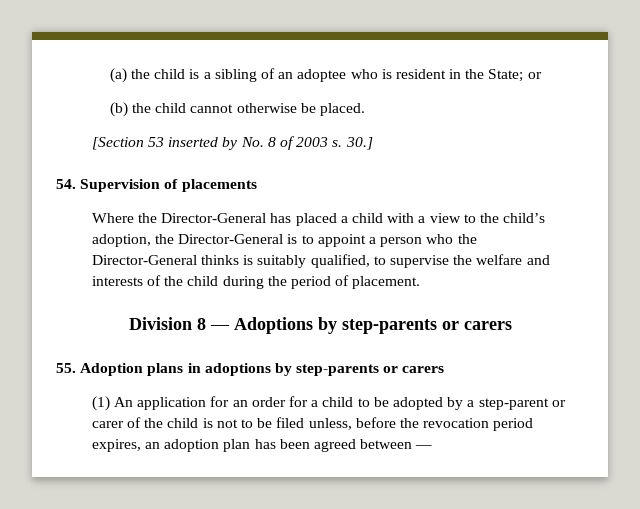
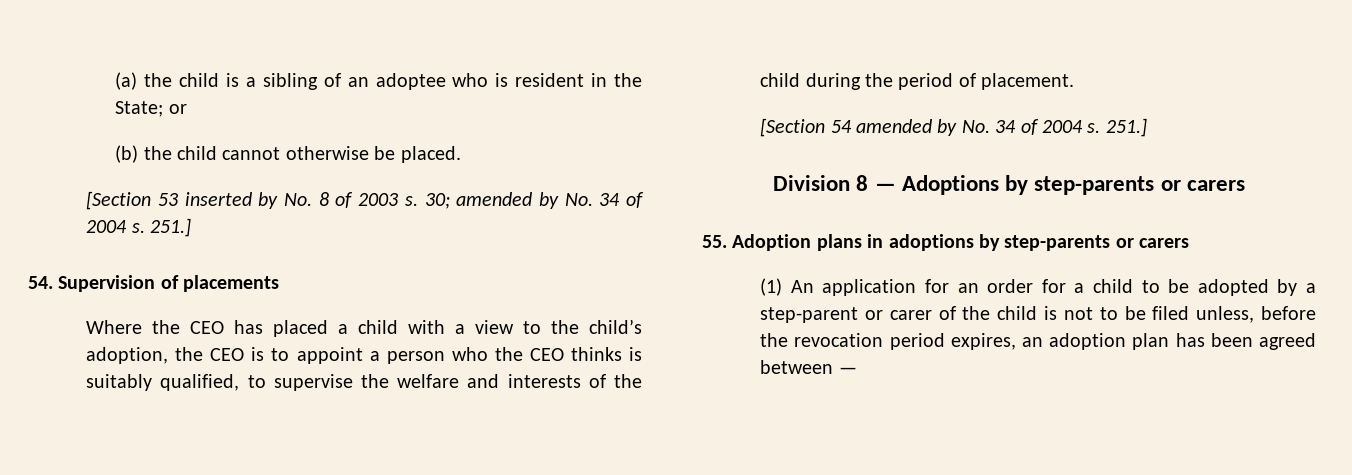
- 30.]
+ 30; amended by No. 34 of 2004 s. 251.]
- Where the Director-General has placed a child with a view to the child’s adoption, the Director-General is to appoint a person who the Director-General thinks is suitably qualified, to supervise the welfare and interests of the child during the period of placement.
+ Where the CEO has placed a child with a view to the child’s adoption, the CEO is to appoint a person who the CEO thinks is suitably qualified, to supervise the welfare and interests of the child during the period of placement.
+ [Section 54 amended by No. 34 of 2004 s. 251.]

